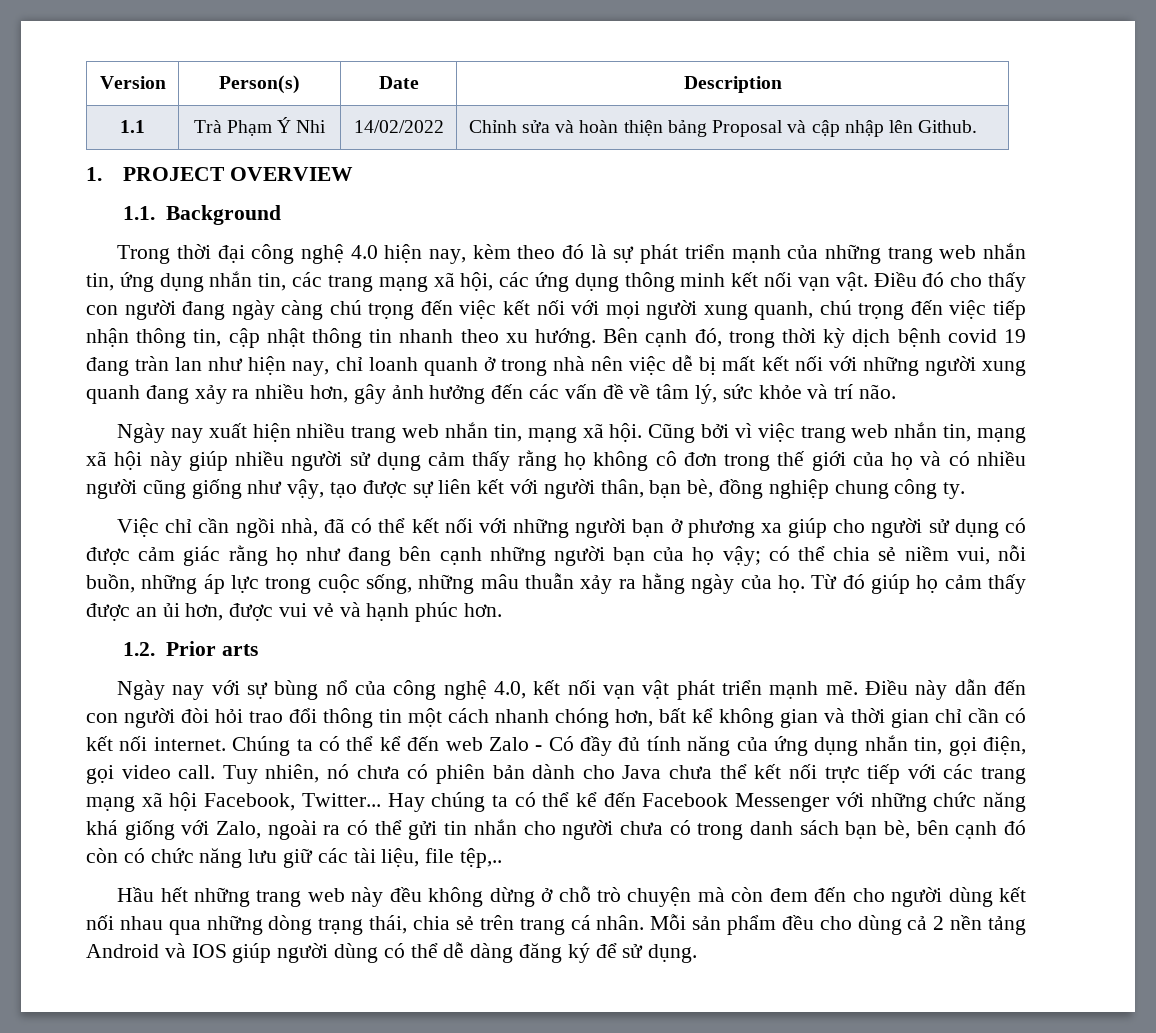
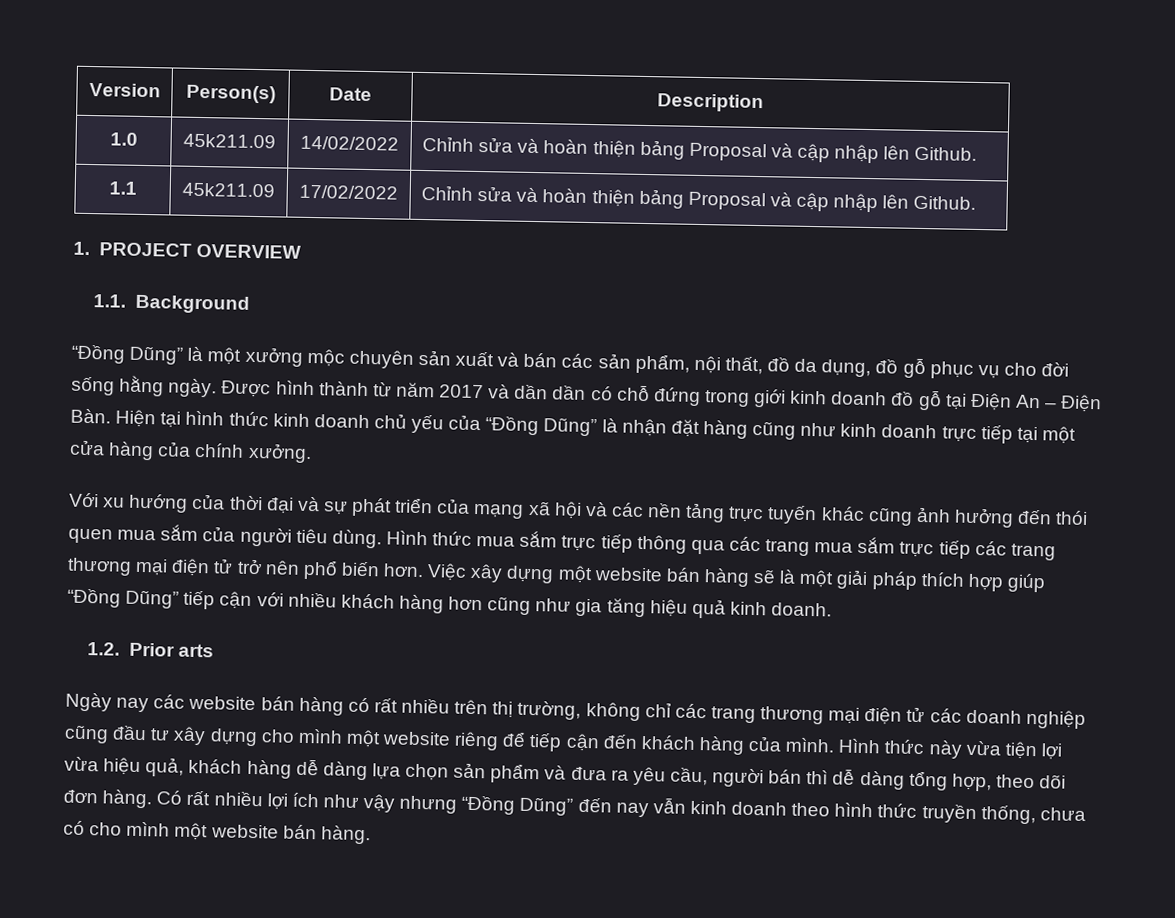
- 1.1 | Trà Phạm Ý Nhi | 14/02/2022 | Chỉnh sửa và hoàn thiện bảng Proposal và cập nhập lên Github.
+ 1.0 | 45k211.09 | 14/02/2022 | Chỉnh sửa và hoàn thiện bảng Proposal và cập nhập lên Github.
+ 1.1 | 45k211.09 | 17/02/2022 | Chỉnh sửa và hoàn thiện bảng Proposal và cập nhập lên Github.
- Trong thời đại công nghệ 4.0 hiện nay, kèm theo đó là sự phát triển mạnh của những trang web nhắn tin, ứng dụng nhắn tin, các trang mạng xã hội, các ứng dụng thông minh kết nối vạn vật. Điều đó cho thấy con người đang ngày càng chú trọng đến việc kết nối với mọi người xung quanh, chú trọng đến việc tiếp nhận thông tin, cập nhật thông tin nhanh theo xu hướng. Bên cạnh đó, trong thời kỳ dịch bệnh covid 19 đang tràn lan như hiện nay, chỉ loanh quanh ở trong nhà nên việc dễ bị mất kết nối với những người xung quanh đang xảy ra nhiều hơn, gây ảnh hưởng đến các vấn đề về tâm lý, sức khỏe và trí não.
- Ngày nay xuất hiện nhiều trang web nhắn tin, mạng xã hội. Cũng bởi vì việc trang web nhắn tin, mạng xã hội này giúp nhiều người sử dụng cảm thấy rằng họ không cô đơn trong thế giới của họ và có nhiều người cũng giống như vậy, tạo được sự liên kết với người thân, bạn bè, đồng nghiệp chung công ty.
- Việc chỉ cần ngồi nhà, đã có thể kết nối với những người bạn ở phương xa giúp cho người sử dụng có được cảm giác rằng họ như đang bên cạnh những người bạn của họ vậy; có thể chia sẻ niềm vui, nỗi buồn, những áp lực trong cuộc sống, những mâu thuẫn xảy ra hằng ngày của họ. Từ đó giúp họ cảm thấy được an ủi hơn, được vui vẻ và hạnh phúc hơn.
+ “Đồng Dũng” là một xưởng mộc chuyên sản xuất và bán các sản phẩm, nội thất, đồ da dụng, đồ gỗ phục vụ cho đời sống hằng ngày. Được hình thành từ năm 2017 và dần dần có chỗ đứng trong giới kinh doanh đồ gỗ tại Điện An – Điện Bàn. Hiện tại hình thức kinh doanh chủ yếu của “Đồng Dũng” là nhận đặt hàng cũng như kinh doanh trực tiếp tại một cửa hàng của chính xưởng.
+ Với xu hướng của thời đại và sự phát triển của mạng xã hội và các nền tảng trực tuyến khác cũng ảnh hưởng đến thói quen mua sắm của người tiêu dùng. Hình thức mua sắm trực tiếp thông qua các trang mua sắm trực tiếp các trang thương mại điện tử trở nên phổ biến hơn. Việc xây dựng một website bán hàng sẽ là một giải pháp thích hợp giúp “Đồng Dũng” tiếp cận với nhiều khách hàng hơn cũng như gia tăng hiệu quả kinh doanh.
- Ngày nay với sự bùng nổ của công nghệ 4.0, kết nối vạn vật phát triển mạnh mẽ. Điều này dẫn đến con người đòi hỏi trao đổi thông tin một cách nhanh chóng hơn, bất kể không gian và thời gian chỉ cần có kết nối internet. Chúng ta có thể kể đến web Zalo - Có đầy đủ tính năng của ứng dụng nhắn tin, gọi điện, gọi video call. Tuy nhiên, nó chưa có phiên bản dành cho Java chưa thể kết nối trực tiếp với các trang mạng xã hội Facebook, Twitter... Hay chúng ta có thể kể đến Facebook Messenger với những chức năng khá giống với Zalo, ngoài ra có thể gửi tin nhắn cho người chưa có trong danh sách bạn bè, bên cạnh đó còn có chức năng lưu giữ các tài liệu, file tệp,..
- Hầu hết những trang web này đều không dừng ở chỗ trò chuyện mà còn đem đến cho người dùng kết nối nhau qua những dòng trạng thái, chia sẻ trên trang cá nhân. Mỗi sản phẩm đều cho dùng cả 2 nền tảng Android và IOS giúp người dùng có thể dễ dàng đăng ký để sử dụng.
+ Ngày nay các website bán hàng có rất nhiều trên thị trường, không chỉ các trang thương mại điện tử các doanh nghiệp cũng đầu tư xây dựng cho mình một website riêng để tiếp cận đến khách hàng của mình. Hình thức này vừa tiện lợi vừa hiệu quả, khách hàng dễ dàng lựa chọn sản phẩm và đưa ra yêu cầu, người bán thì dễ dàng tổng hợp, theo dõi đơn hàng. Có rất nhiều lợi ích như vậy nhưng “Đồng Dũng” đến nay vẫn kinh doanh theo hình thức truyền thống, chưa có cho mình một website bán hàng.

